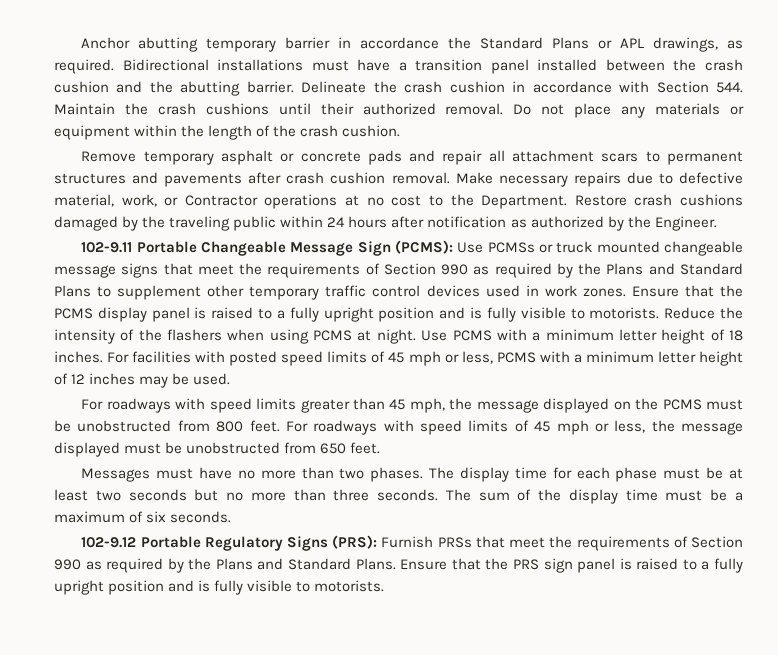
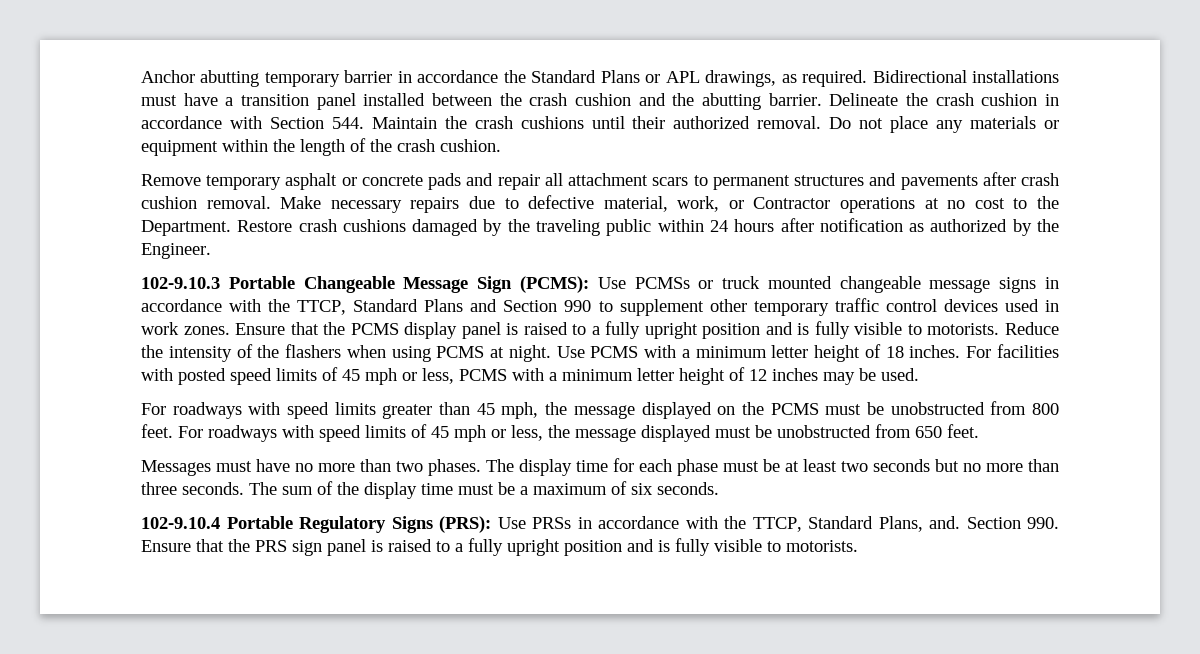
- 102-9.11 Portable Changeable Message Sign (PCMS): Use PCMSs or truck mounted changeable message signs that meet the requirements of Section 990 as required by the Plans and Standard Plans to supplement other temporary traffic control devices used in work zones.
+ 102-9.10.3 Portable Changeable Message Sign (PCMS): Use PCMSs or truck mounted changeable message signs in accordance with the TTCP, Standard Plans and Section 990 to supplement other temporary traffic control devices used in work zones.
- 102-9.12 Portable Regulatory Signs (PRS): Furnish PRSs that meet the requirements of Section 990 as required by the Plans and Standard Plans. Ensure that the PRS sign panel is raised to a fully upright position and is fully visible to motorists.
+ 102-9.10.4 Portable Regulatory Signs (PRS): Use PRSs in accordance with the TTCP, Standard Plans, and. Section 990. Ensure that the PRS sign panel is raised to a fully upright position and is fully visible to motorists.

